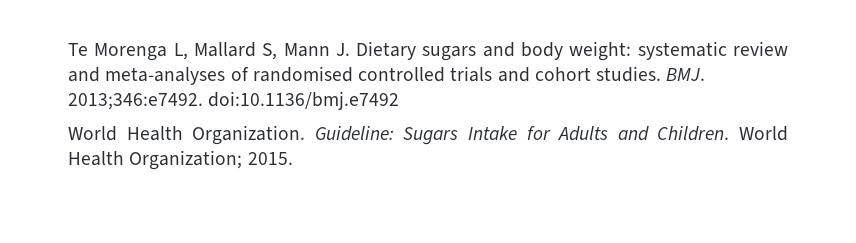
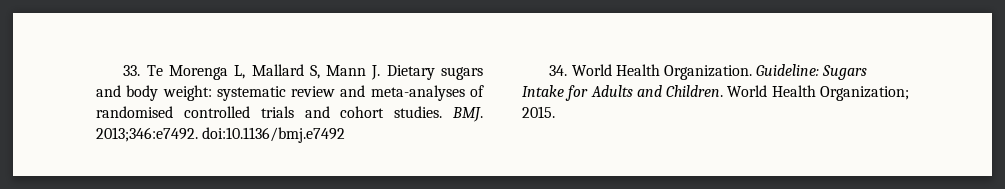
- Te Morenga L, Mallard S, Mann J. Dietary sugars and body weight: systematic review and meta-analyses of randomised controlled trials and cohort studies.
+ 33. Te Morenga L, Mallard S, Mann J. Dietary sugars and body weight: systematic review and meta-analyses of randomised controlled trials and cohort studies.
- World Health Organization.
+ 34. World Health Organization.

